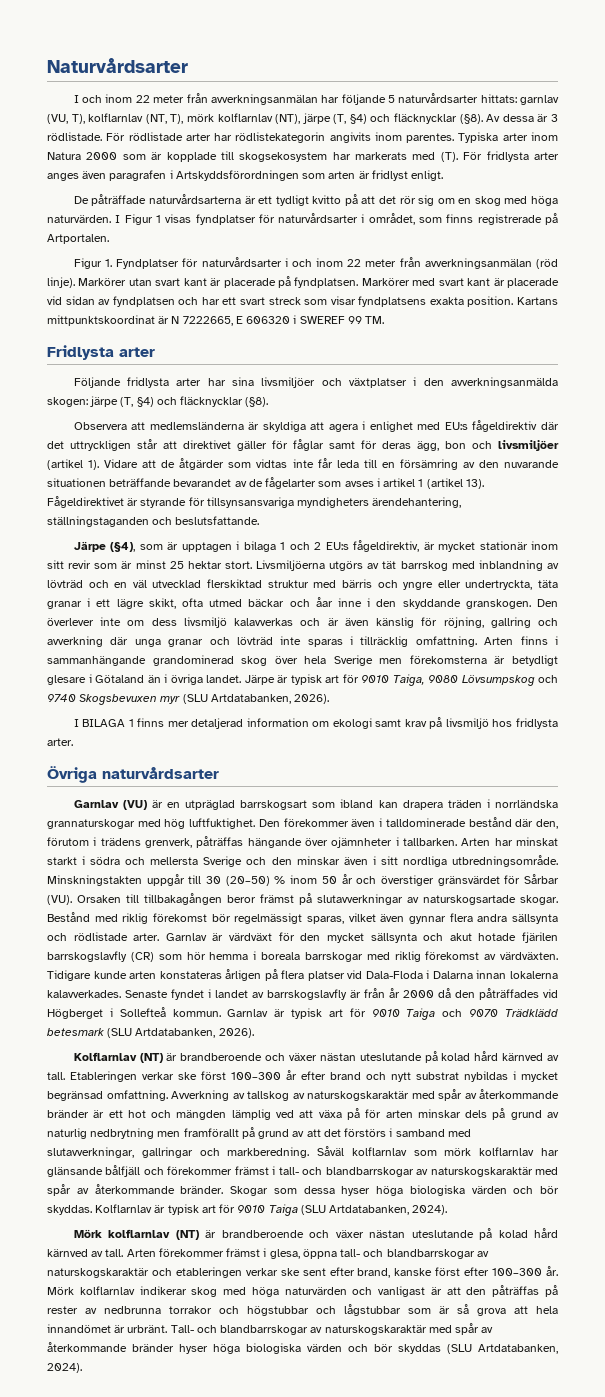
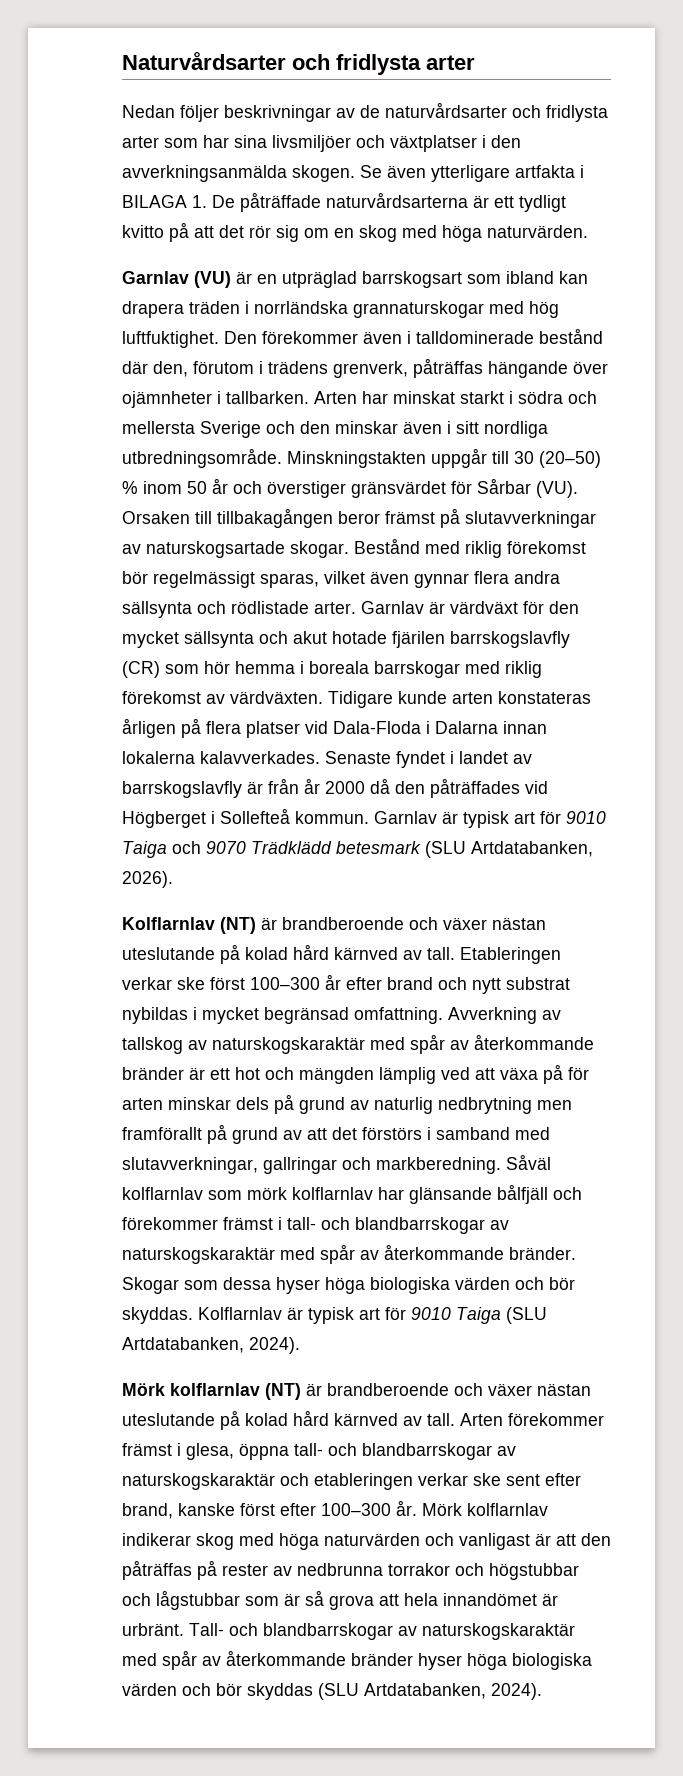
- Naturvårdsarter
- I och inom 22 meter från avverkningsanmälan har följande 5 naturvårdsarter hittats: garnlav (VU, T), kolflarnlav (NT, T), mörk kolflarnlav (NT), järpe (T, §4) och fläcknycklar (§8). Av dessa är 3 rödlistade. För rödlistade arter har rödlistekategorin angivits inom parentes. Typiska arter inom Natura 2000 som är kopplade till skogsekosystem har markerats med (T). För fridlysta arter anges även paragrafen i Artskyddsförordningen som arten är fridlyst enligt.
- De påträffade naturvårdsarterna är ett tydligt kvitto på att det rör sig om en skog med höga naturvärden. I Figur 1 visas fyndplatser för naturvårdsarter i området, som finns registrerade på Artportalen.
- Figur 1. Fyndplatser för naturvårdsarter i och inom 22 meter från avverkningsanmälan (röd linje). Markörer utan svart kant är placerade på fyndplatsen. Markörer med svart kant är placerade vid sidan av fyndplatsen och har ett svart streck som visar fyndplatsens exakta position. Kartans mittpunktskoordinat är N 7222665, E 606320 i SWEREF 99 TM.
- Fridlysta arter
- Följande fridlysta arter har sina livsmiljöer och växtplatser i den avverkningsanmälda skogen: järpe (T, §4) och fläcknycklar (§8).
- Observera att medlemsländerna är skyldiga att agera i enlighet med EU:s fågeldirektiv där det uttryckligen står att direktivet gäller för fåglar samt för deras ägg, bon och livsmiljöer (artikel 1). Vidare att de åtgärder som vidtas inte får leda till en försämring av den nuvarande situationen beträffande bevarandet av de fågelarter som avses i artikel 1 (artikel 13). Fågeldirektivet är styrande för tillsynsansvariga myndigheters ärendehantering, ställningstaganden och beslutsfattande.
- Järpe (§4), som är upptagen i bilaga 1 och 2 EU:s fågeldirektiv, är mycket stationär inom sitt revir som är minst 25 hektar stort. Livsmiljöerna utgörs av tät barrskog med inblandning av lövträd och en väl utvecklad flerskiktad struktur med bärris och yngre eller undertryckta, täta granar i ett lägre skikt, ofta utmed bäckar och åar inne i den skyddande granskogen. Den överlever inte om dess livsmiljö kalavverkas och är även känslig för röjning, gallring och avverkning där unga granar och lövträd inte sparas i tillräcklig omfattning. Arten finns i sammanhängande grandominerad skog över hela Sverige men förekomsterna är betydligt glesare i Götaland än i övriga landet. Järpe är typisk art för 9010 Taiga, 9080 Lövsumpskog och 9740 Skogsbevuxen myr (SLU Artdatabanken, 2026).
- I BILAGA 1 finns mer detaljerad information om ekologi samt krav på livsmiljö hos fridlysta arter.
- Övriga naturvårdsarter
+ Naturvårdsarter och fridlysta arter
+ Nedan följer beskrivningar av de naturvårdsarter och fridlysta arter som har sina livsmiljöer och växtplatser i den avverkningsanmälda skogen. Se även ytterligare artfakta i BILAGA 1. De påträffade naturvårdsarterna är ett tydligt kvitto på att det rör sig om en skog med höga naturvärden.

